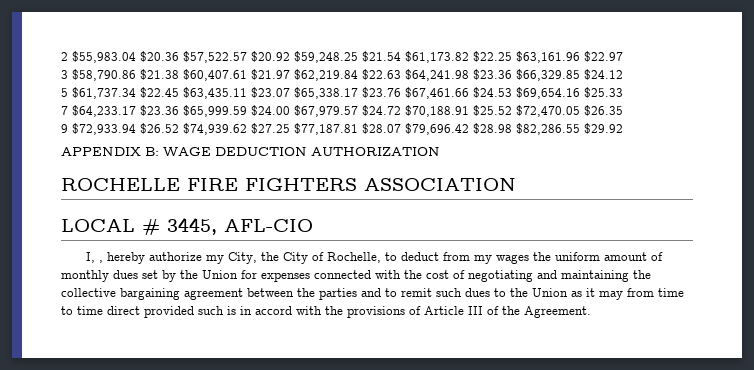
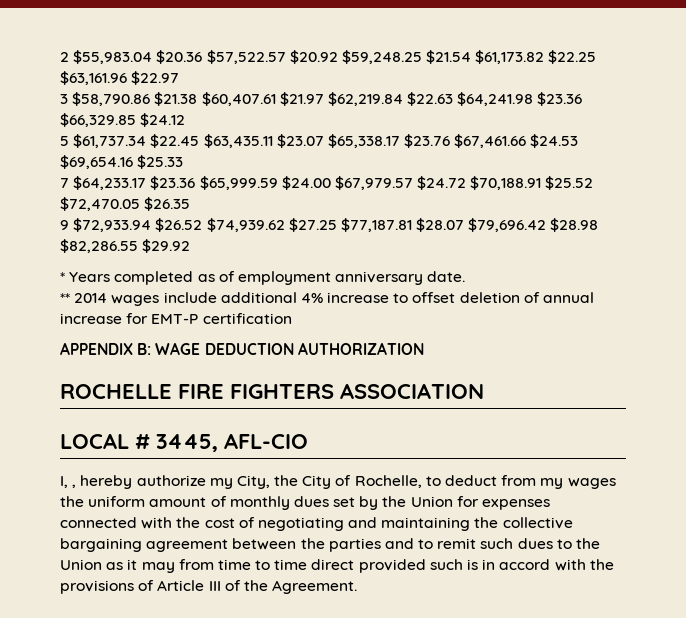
+ * Years completed as of employment anniversary date.
+ ** 2014 wages include additional 4% increase to offset deletion of annual increase for EMT-P certification

